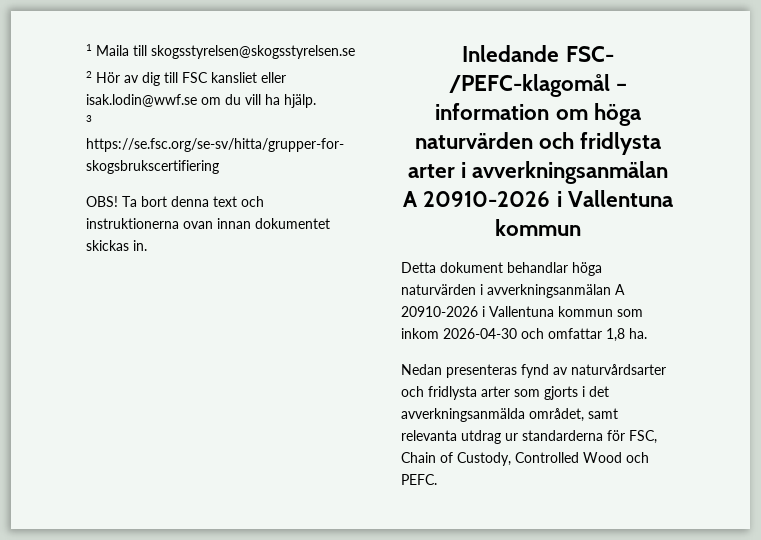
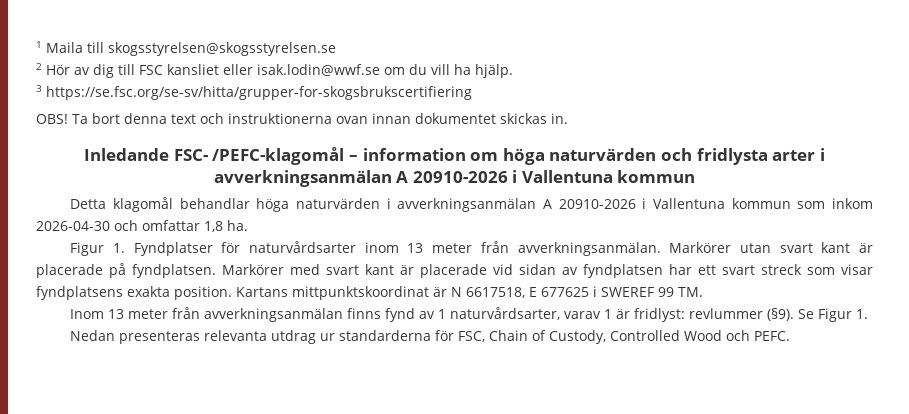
- Detta dokument behandlar höga naturvärden i avverkningsanmälan A 20910-2026 i Vallentuna kommun som inkom 2026-04-30 och omfattar 1,8 ha.
+ Detta klagomål behandlar höga naturvärden i avverkningsanmälan A 20910-2026 i Vallentuna kommun som inkom 2026-04-30 och omfattar 1,8 ha.
- Nedan presenteras fynd av naturvårdsarter och fridlysta arter som gjorts i det avverkningsanmälda området, samt relevanta utdrag ur standarderna för FSC, Chain of Custody, Controlled Wood och PEFC.
+ Figur 1. Fyndplatser för naturvårdsarter inom 13 meter från avverkningsanmälan. Markörer utan svart kant är placerade på fyndplatsen. Markörer med svart kant är placerade vid sidan av fyndplatsen har ett svart streck som visar fyndplatsens exakta position. Kartans mittpunktskoordinat är N 6617518, E 677625 i SWEREF 99 TM.
+ Inom 13 meter från avverkningsanmälan finns fynd av 1 naturvårdsarter, varav 1 är fridlyst: revlummer (§9). Se Figur 1.
+ Nedan presenteras relevanta utdrag ur standarderna för FSC, Chain of Custody, Controlled Wood och PEFC.

